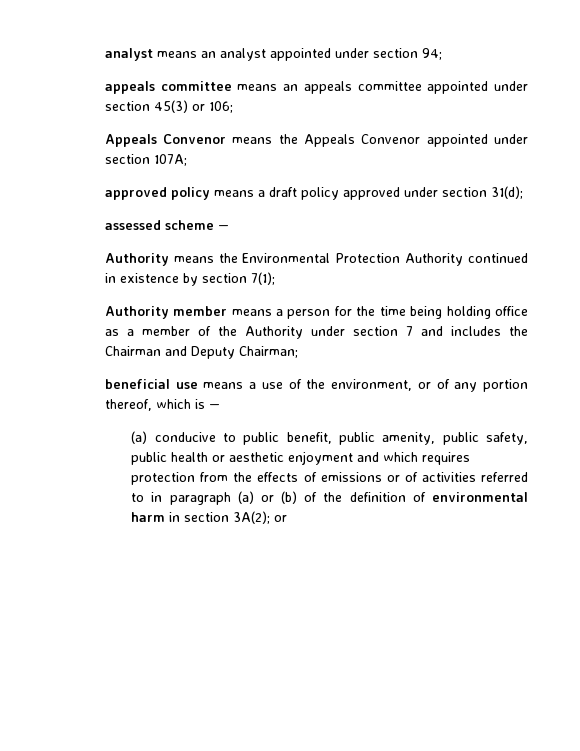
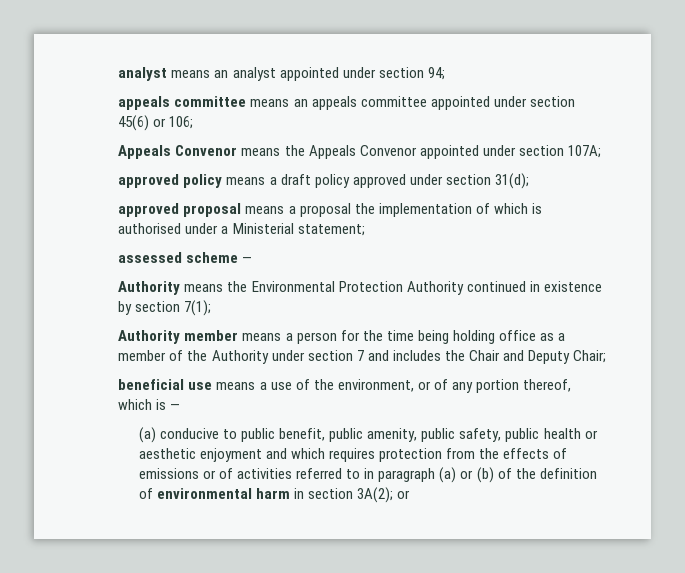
- appeals committee means an appeals committee appointed under section 45(3) or 106;
+ appeals committee means an appeals committee appointed under section 45(6) or 106;
+ approved proposal means a proposal the implementation of which is authorised under a Ministerial statement;
- Authority member means a person for the time being holding office as a member of the Authority under section 7 and includes the Chairman and Deputy Chairman;
+ Authority member means a person for the time being holding office as a member of the Authority under section 7 and includes the Chair and Deputy Chair;

